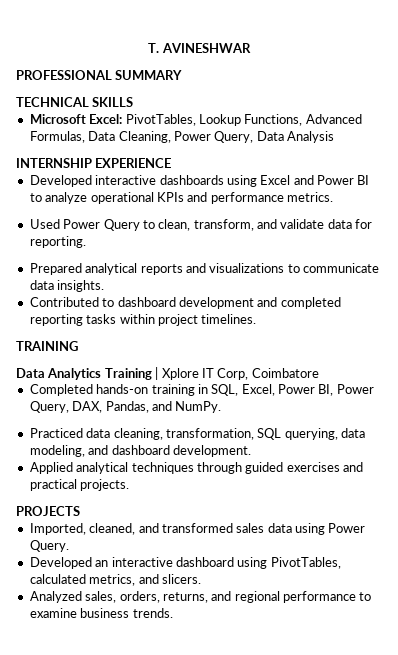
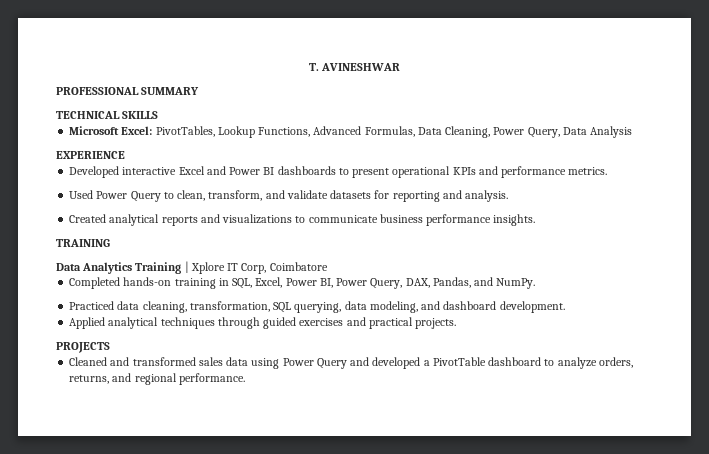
- INTERNSHIP EXPERIENCE
+ EXPERIENCE
- Developed interactive dashboards using Excel and Power BI to analyze operational KPIs and performance metrics.
+ Developed interactive Excel and Power BI dashboards to present operational KPIs and performance metrics.
- Used Power Query to clean, transform, and validate data for reporting.
- Prepared analytical reports and visualizations to communicate data insights.
+ Used Power Query to clean, transform, and validate datasets for reporting and analysis.
+ Created analytical reports and visualizations to communicate business performance insights.
- Contributed to dashboard development and completed reporting tasks within project timelines.
- Imported, cleaned, and transformed sales data using Power Query.
- Developed an interactive dashboard using PivotTables, calculated metrics, and slicers.
- Analyzed sales, orders, returns, and regional performance to examine business trends.
+ Cleaned and transformed sales data using Power Query and developed a PivotTable dashboard to analyze orders, returns, and regional performance.

